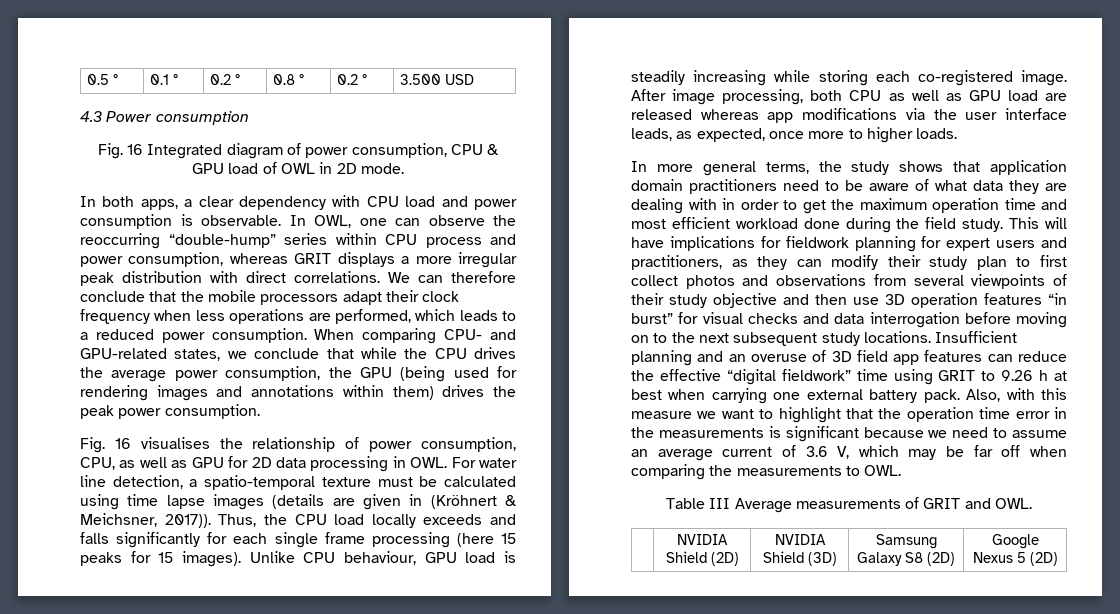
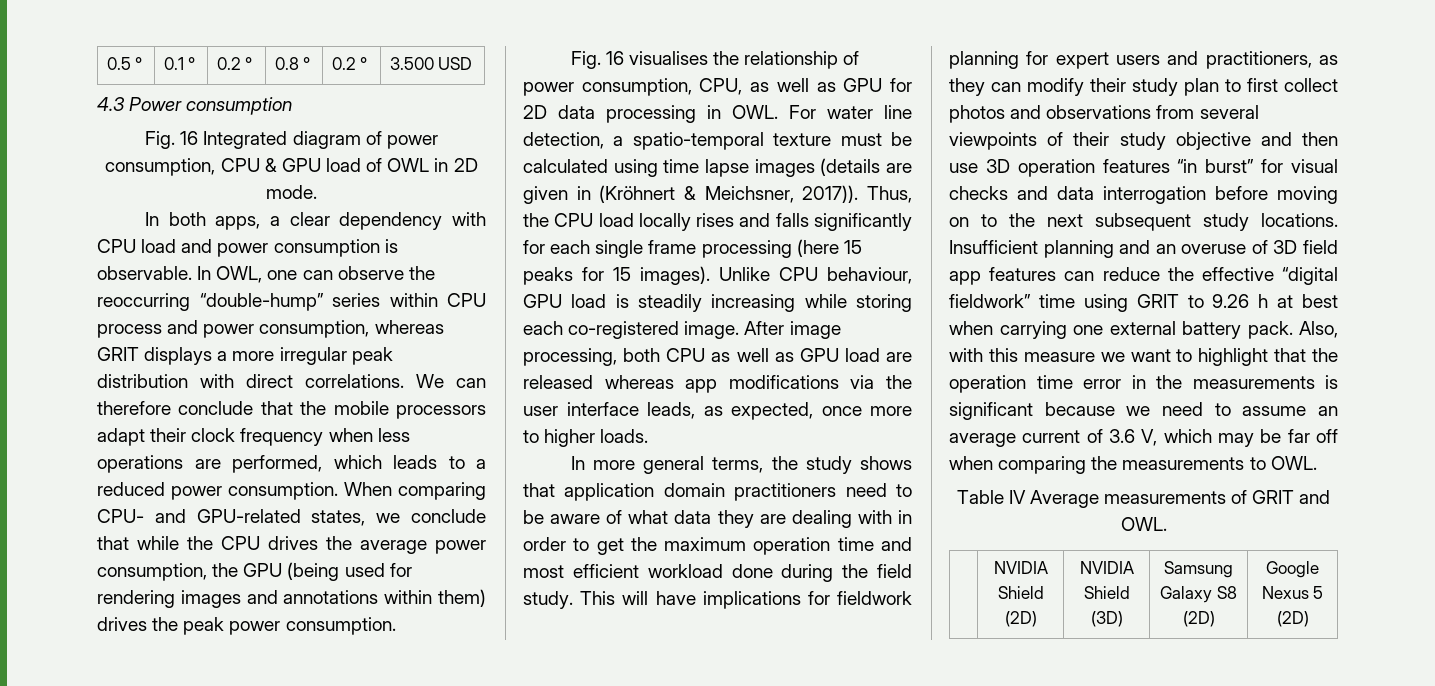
- Thus, the CPU load locally exceeds and falls significantly for each single frame processing (here 15 peaks for 15 images).
+ Thus, the CPU load locally rises and falls significantly for each single frame processing (here 15 peaks for 15 images).
- Table III Average measurements of GRIT and OWL.
+ Table IV Average measurements of GRIT and OWL.

